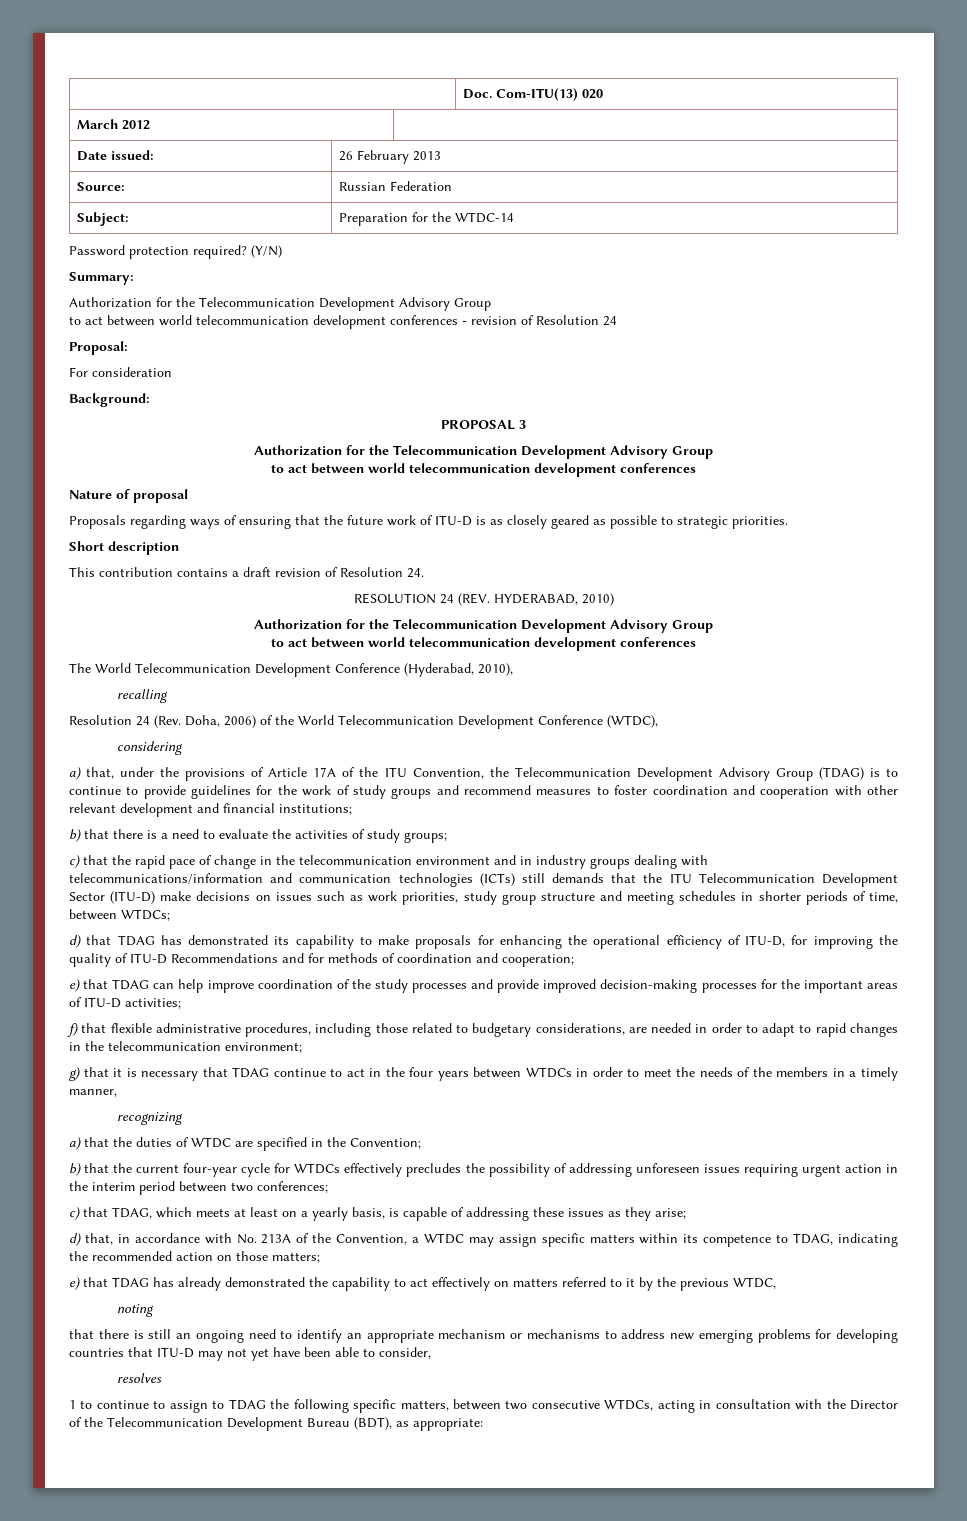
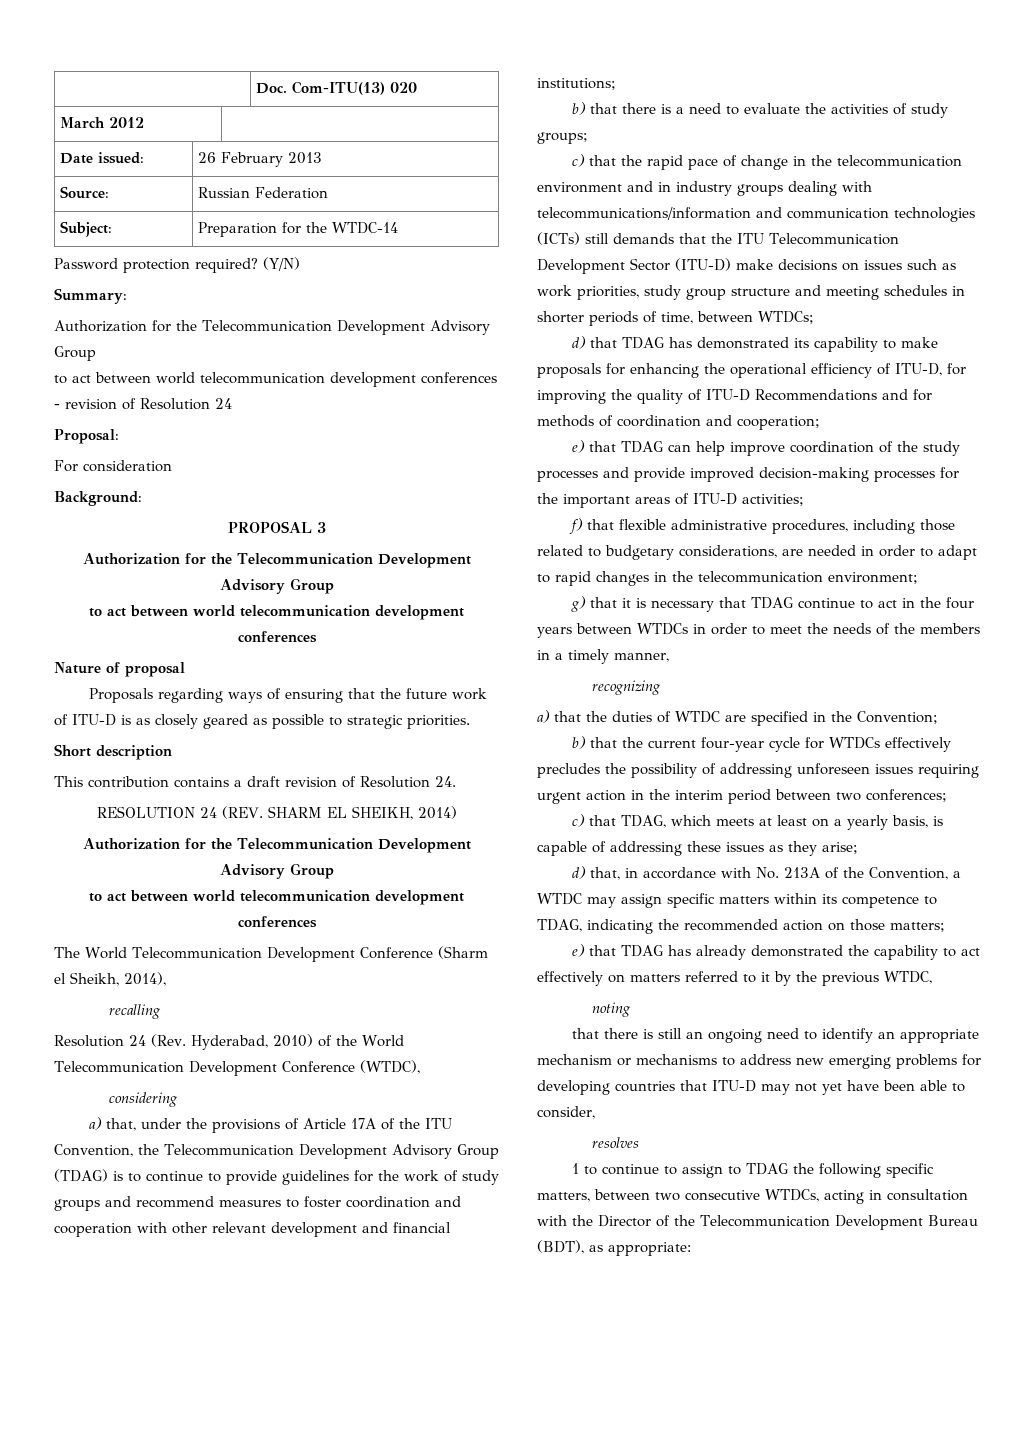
- RESOLUTION 24 (REV. HYDERABAD, 2010)
+ RESOLUTION 24 (REV. SHARM EL SHEIKH, 2014)
- The World Telecommunication Development Conference (Hyderabad, 2010),
+ The World Telecommunication Development Conference (Sharm el Sheikh, 2014),
- Resolution 24 (Rev. Doha, 2006) of the World Telecommunication Development Conference (WTDC),
+ Resolution 24 (Rev. Hyderabad, 2010) of the World Telecommunication Development Conference (WTDC),

